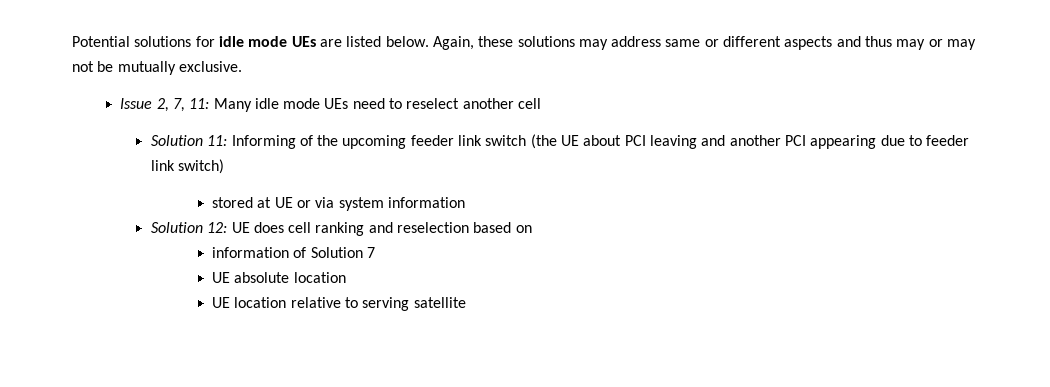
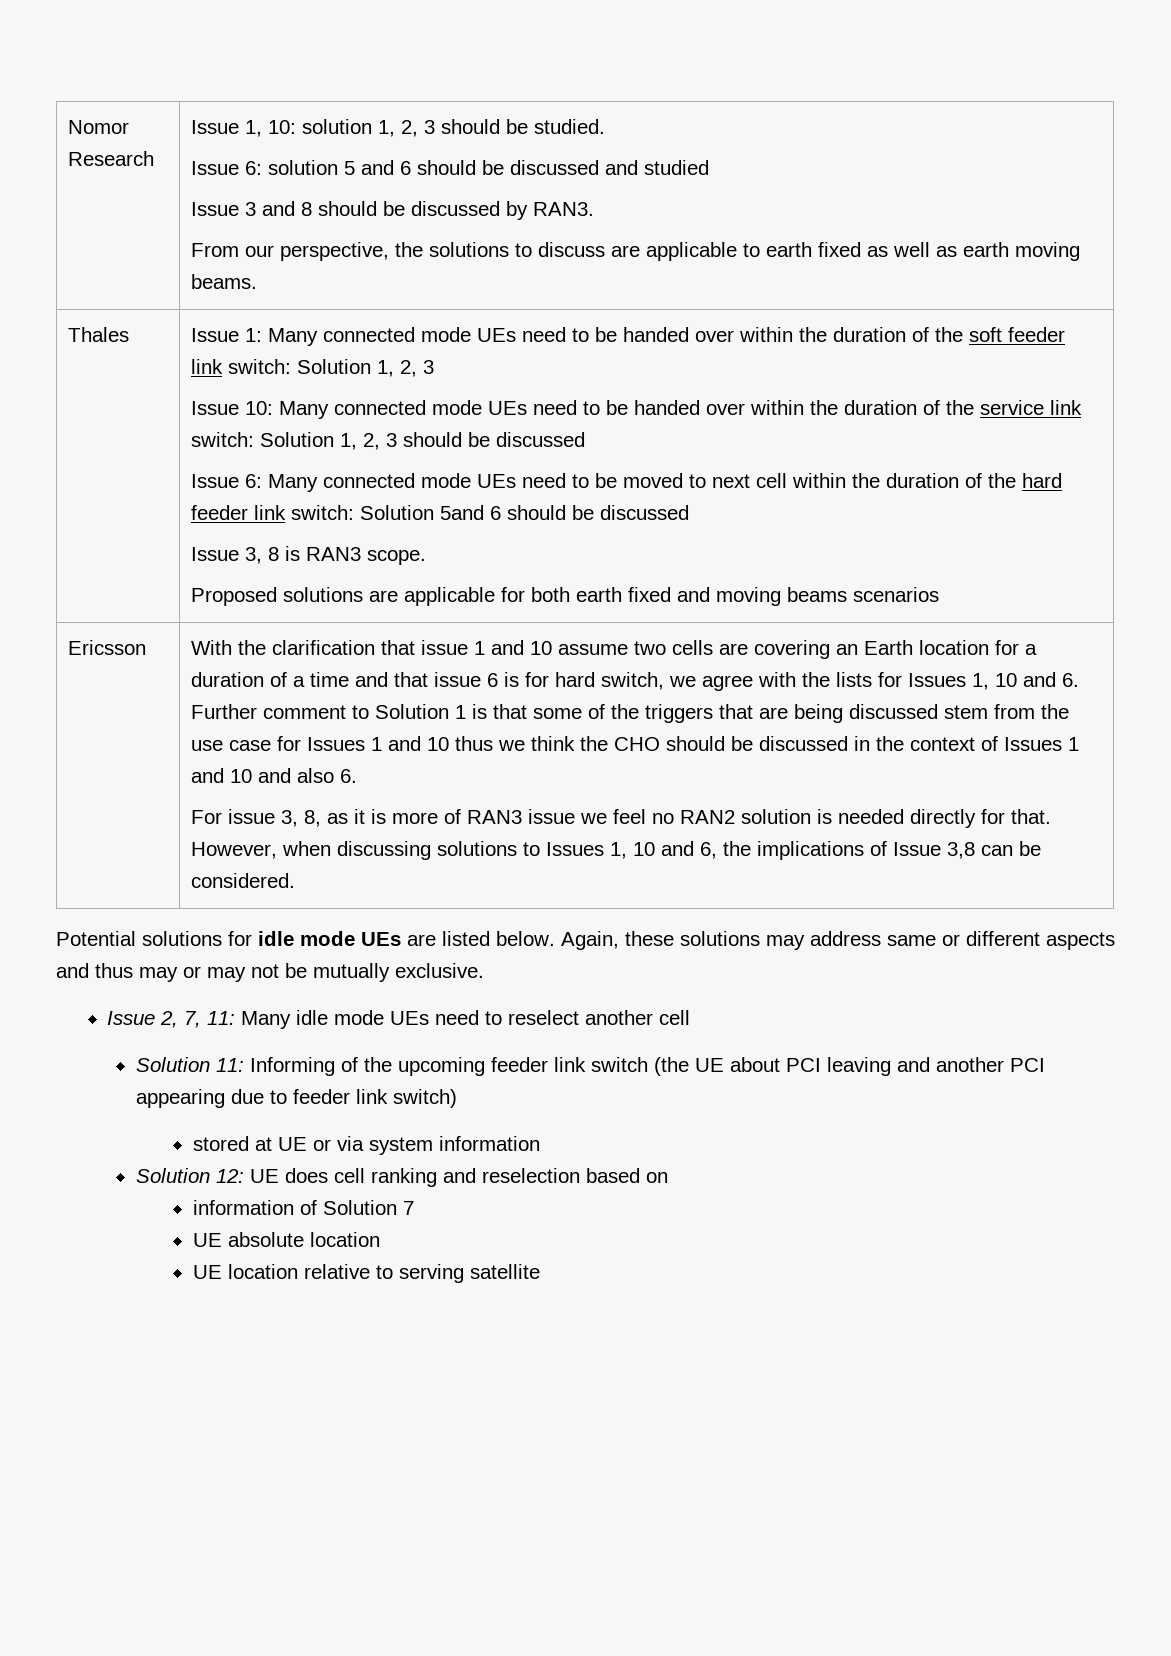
+ Nomor Research | Issue 1, 10: solution 1, 2, 3 should be studied.
+ Issue 6: solution 5 and 6 should be discussed and studied
+ Issue 3 and 8 should be discussed by RAN3.
+ From our perspective, the solutions to discuss are applicable to earth fixed as well as earth moving beams.
+ Thales | Issue 1: Many connected mode UEs need to be handed over within the duration of the soft feeder link switch: Solution 1, 2, 3
+ Issue 10: Many connected mode UEs need to be handed over within the duration of the service link switch: Solution 1, 2, 3 should be discussed
+ Issue 6: Many connected mode UEs need to be moved to next cell within the duration of the hard feeder link switch: Solution 5and 6 should be discussed
+ Issue 3, 8 is RAN3 scope.
+ Proposed solutions are applicable for both earth fixed and moving beams scenarios
+ Ericsson | With the clarification that issue 1 and 10 assume two cells are covering an Earth location for a duration of a time and that issue 6 is for hard switch, we agree with the lists for Issues 1, 10 and 6. Further comment to Solution 1 is that some of the triggers that are being discussed stem from the use case for Issues 1 and 10 thus we think the CHO should be discussed in the context of Issues 1 and 10 and also 6.
+ For issue 3, 8, as it is more of RAN3 issue we feel no RAN2 solution is needed directly for that. However, when discussing solutions to Issues 1, 10 and 6, the implications of Issue 3,8 can be considered.

